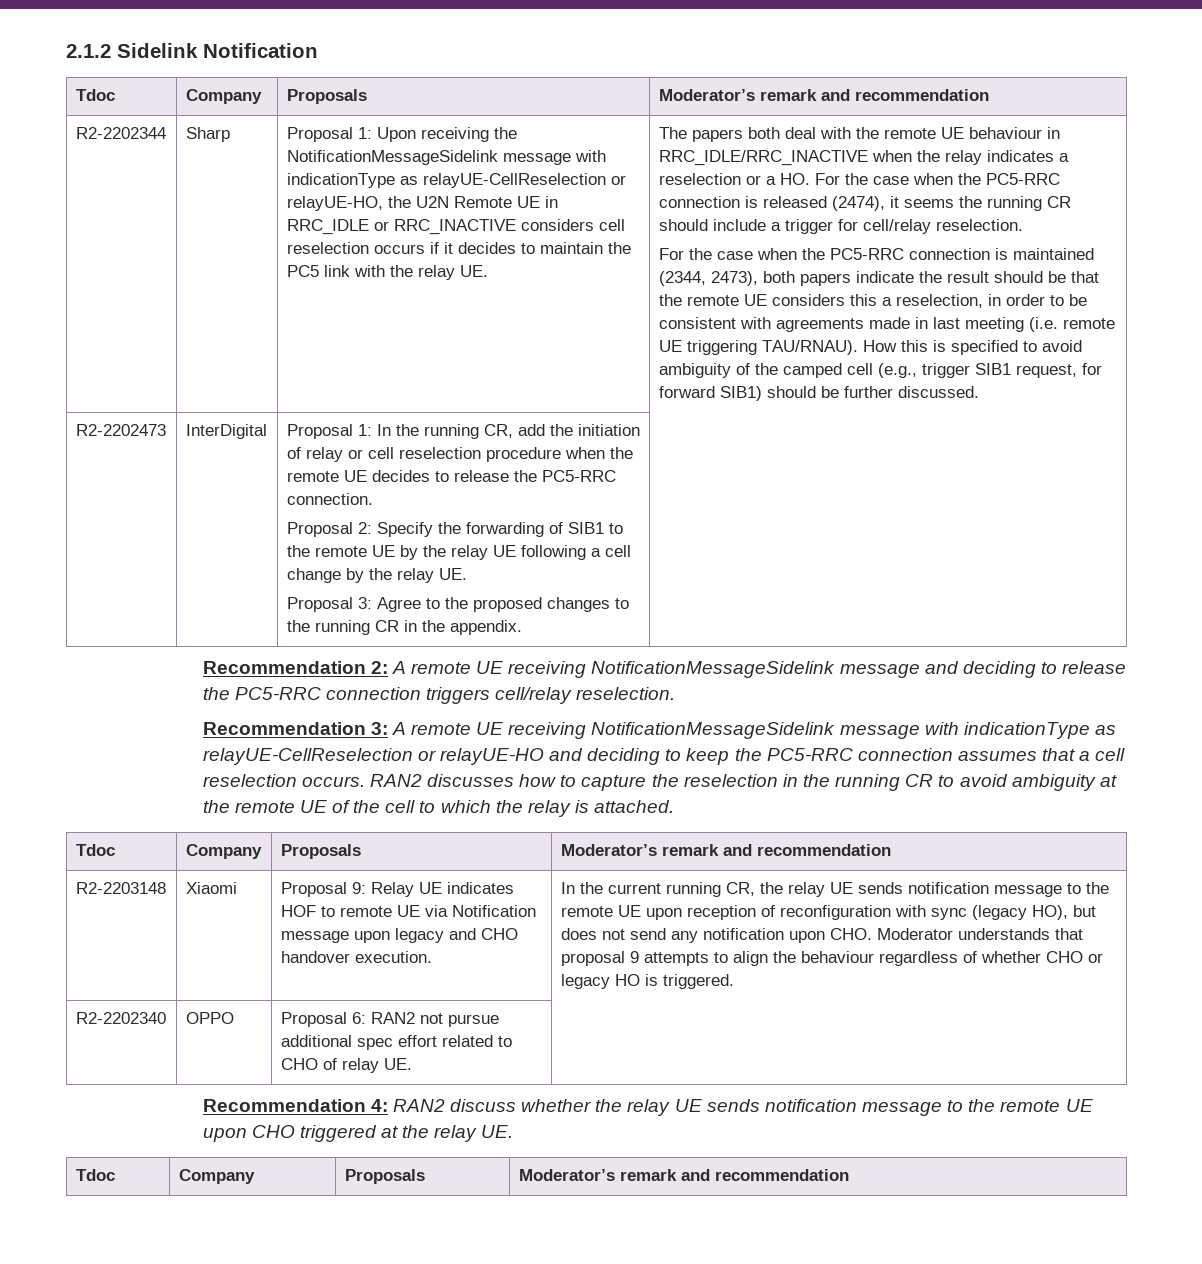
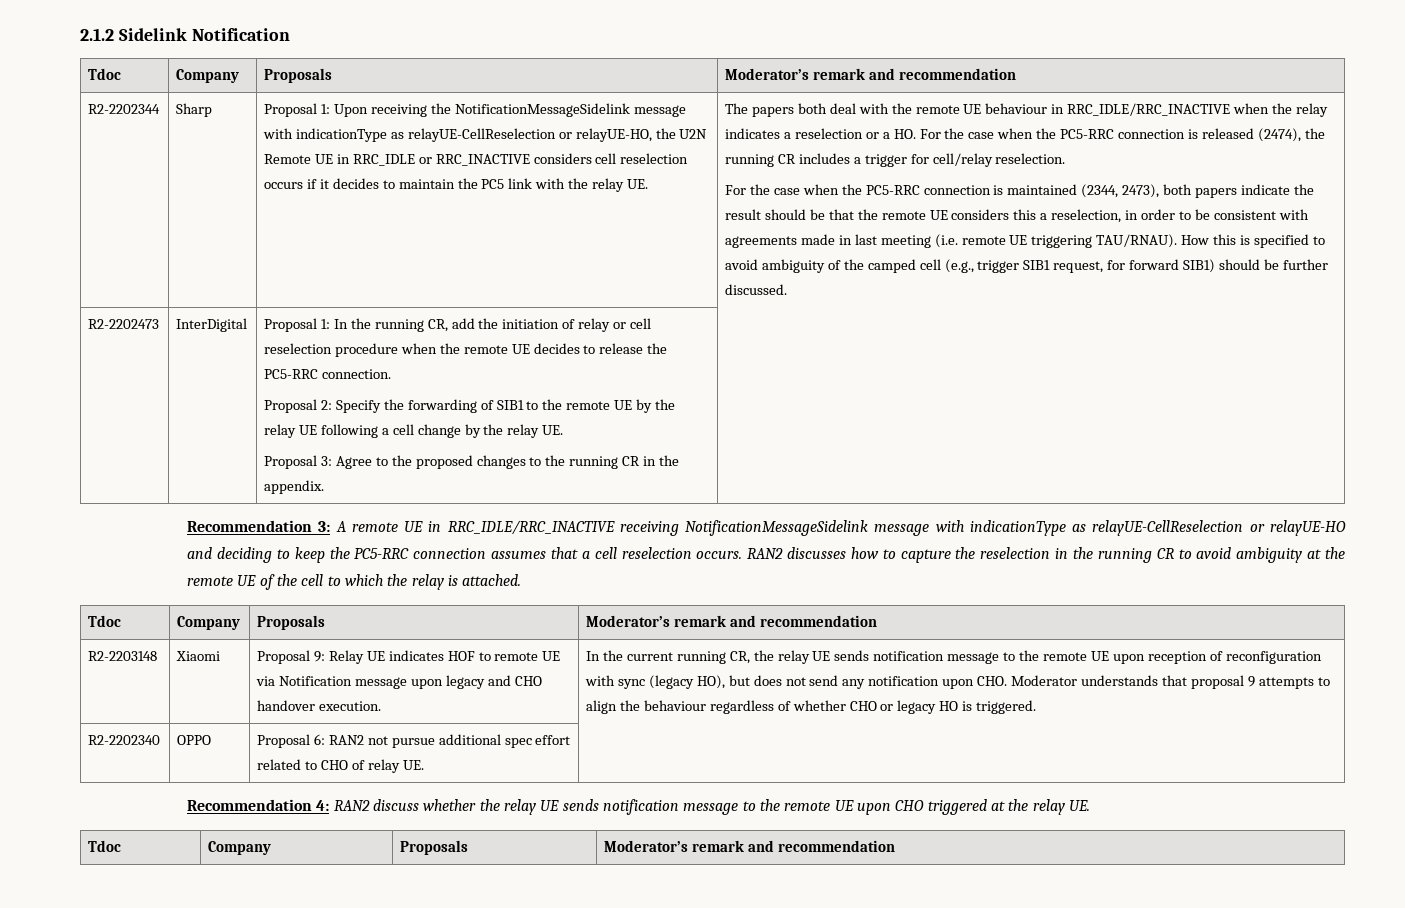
- The papers both deal with the remote UE behaviour in RRC_IDLE/RRC_INACTIVE when the relay indicates a reselection or a HO. For the case when the PC5-RRC connection is released (2474), it seems the running CR should include a trigger for cell/relay reselection.
+ The papers both deal with the remote UE behaviour in RRC_IDLE/RRC_INACTIVE when the relay indicates a reselection or a HO. For the case when the PC5-RRC connection is released (2474), the running CR includes a trigger for cell/relay reselection.
- Recommendation 2: A remote UE receiving NotificationMessageSidelink message and deciding to release the PC5-RRC connection triggers cell/relay reselection.
- Recommendation 3: A remote UE receiving NotificationMessageSidelink message with indicationType as relayUE-CellReselection or relayUE-HO and deciding to keep the PC5-RRC connection assumes that a cell reselection occurs.
+ Recommendation 3: A remote UE in RRC_IDLE/RRC_INACTIVE receiving NotificationMessageSidelink message with indicationType as relayUE-CellReselection or relayUE-HO and deciding to keep the PC5-RRC connection assumes that a cell reselection occurs.

